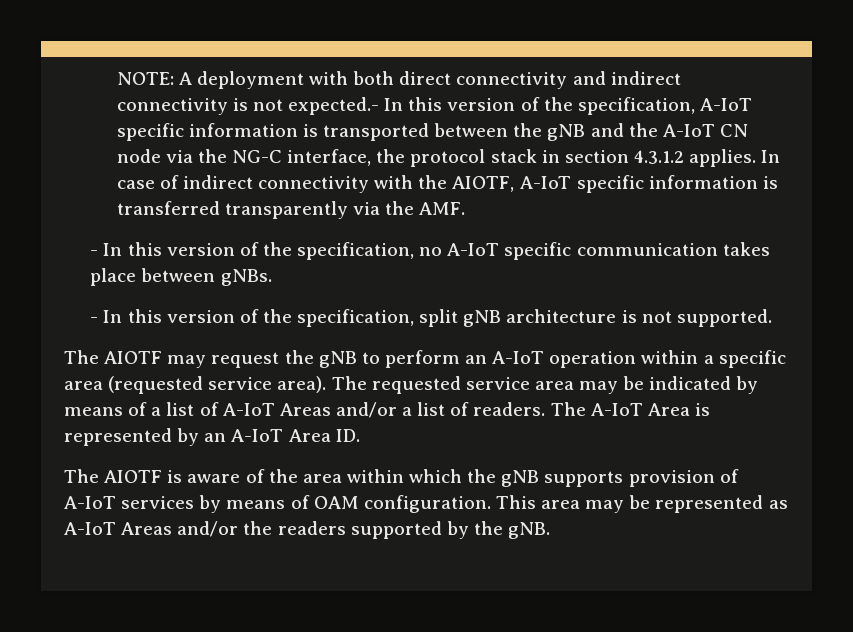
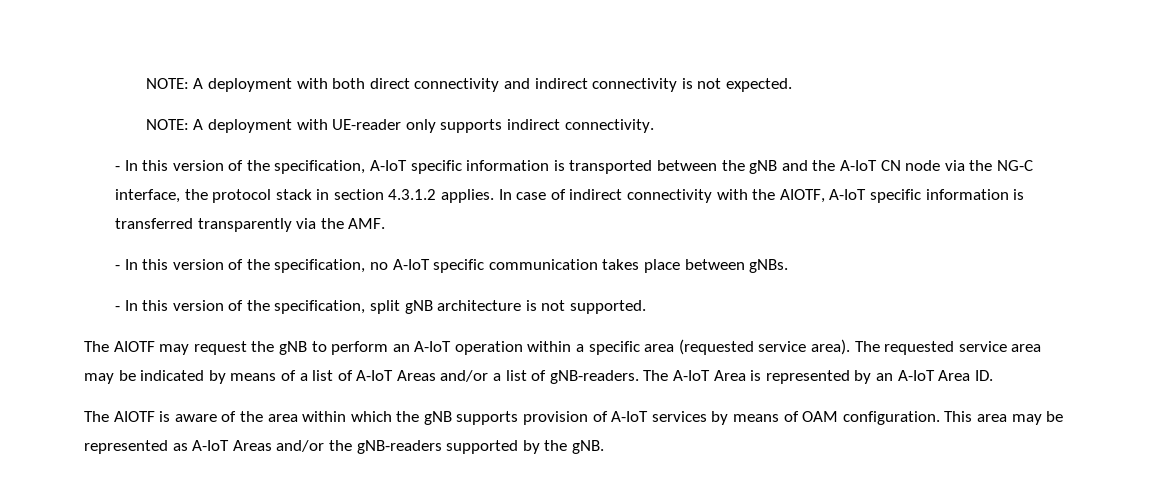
- NOTE: A deployment with both direct connectivity and indirect connectivity is not expected.- In this version of the specification, A-IoT specific information is transported between the gNB and the A-IoT CN node via the NG-C interface, the protocol stack in section 4.3.1.2 applies.
+ NOTE: A deployment with both direct connectivity and indirect connectivity is not expected.
+ NOTE: A deployment with UE-reader only supports indirect connectivity.
+ - In this version of the specification, A-IoT specific information is transported between the gNB and the A-IoT CN node via the NG-C interface, the protocol stack in section 4.3.1.2 applies.
- The requested service area may be indicated by means of a list of A-IoT Areas and/or a list of readers.
+ The requested service area may be indicated by means of a list of A-IoT Areas and/or a list of gNB-readers.
- This area may be represented as A-IoT Areas and/or the readers supported by the gNB.
+ This area may be represented as A-IoT Areas and/or the gNB-readers supported by the gNB.

